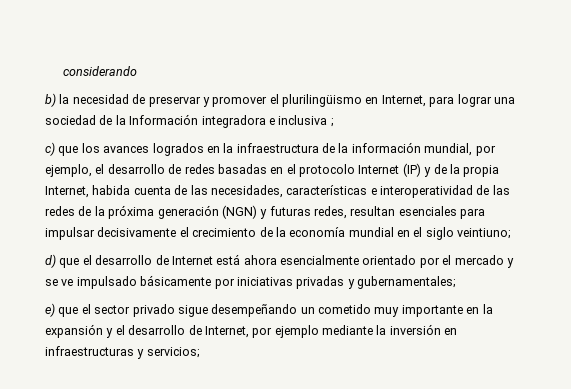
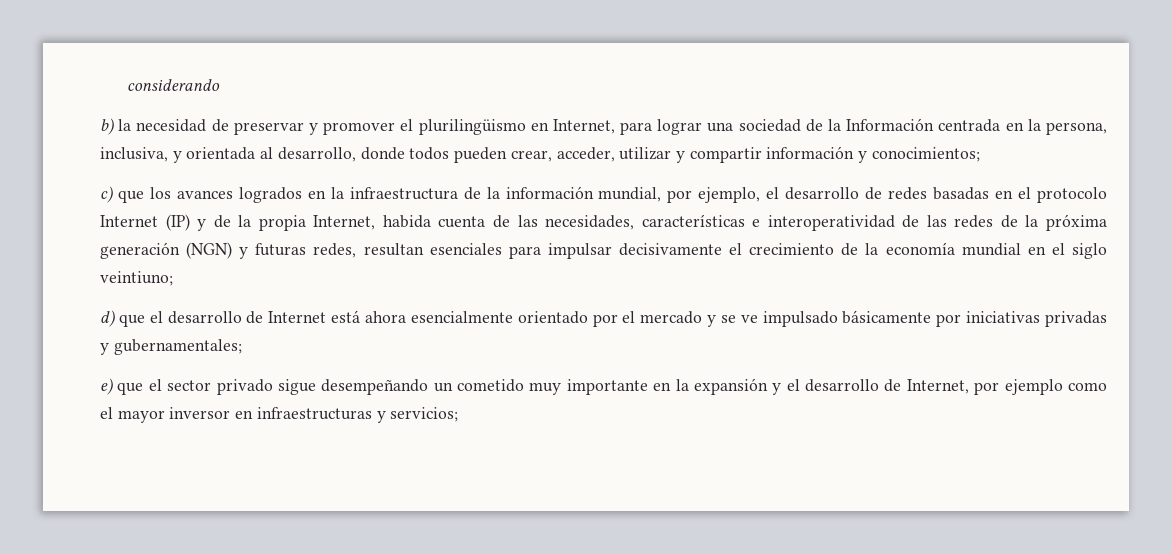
- b) la necesidad de preservar y promover el plurilingüismo en Internet, para lograr una sociedad de la Información integradora e inclusiva ;
+ b) la necesidad de preservar y promover el plurilingüismo en Internet, para lograr una sociedad de la Información centrada en la persona, inclusiva, y orientada al desarrollo, donde todos pueden crear, acceder, utilizar y compartir información y conocimientos;
- e) que el sector privado sigue desempeñando un cometido muy importante en la expansión y el desarrollo de Internet, por ejemplo mediante la inversión en infraestructuras y servicios;
+ e) que el sector privado sigue desempeñando un cometido muy importante en la expansión y el desarrollo de Internet, por ejemplo como el mayor inversor en infraestructuras y servicios;

